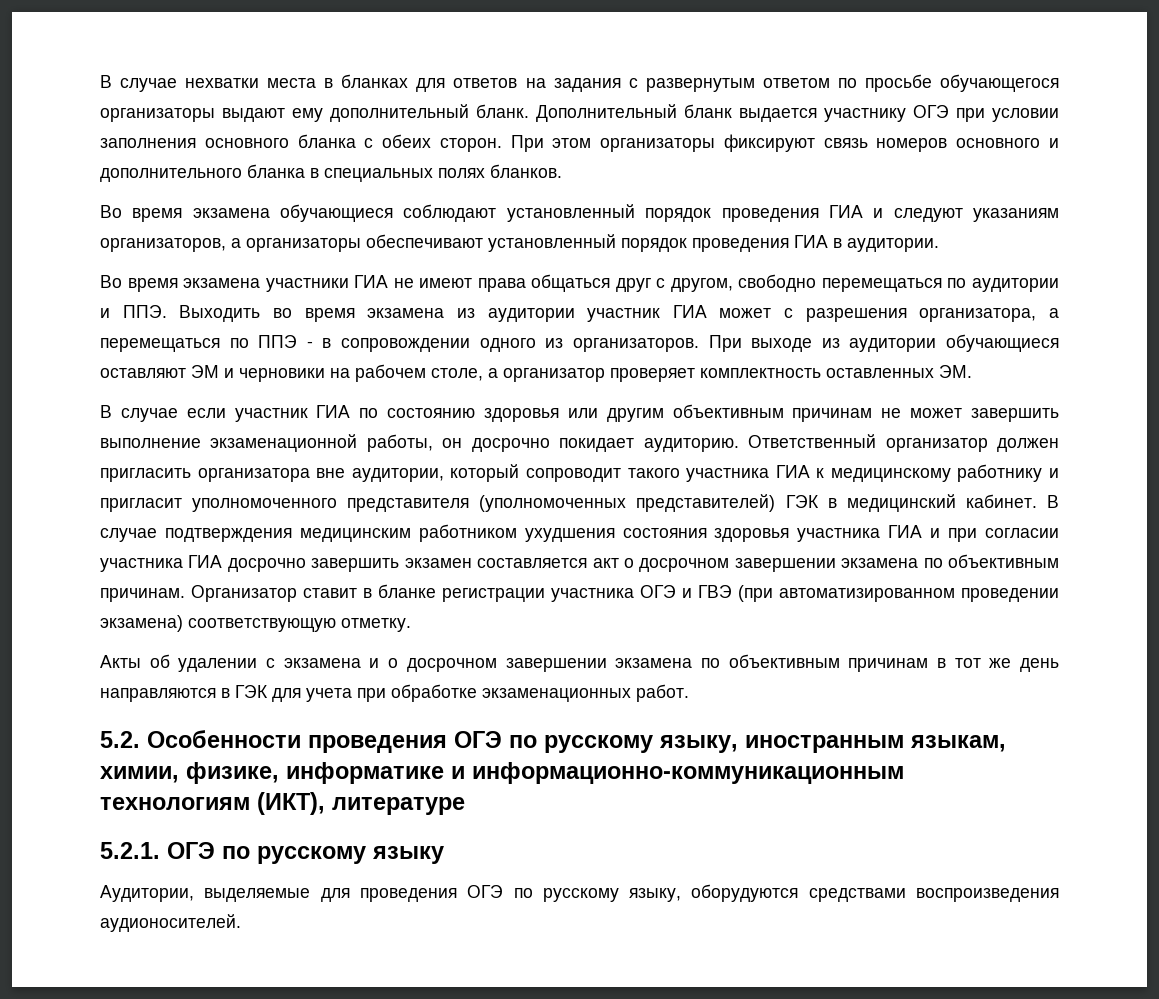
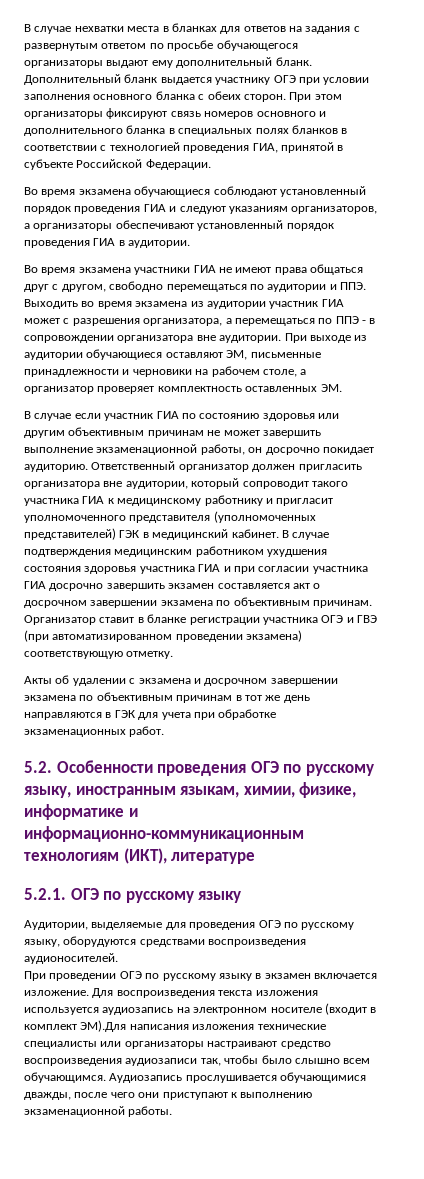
- При этом организаторы фиксируют связь номеров основного и дополнительного бланка в специальных полях бланков.
+ При этом организаторы фиксируют связь номеров основного и дополнительного бланка в специальных полях бланков в соответствии с технологией проведения ГИА, принятой в субъекте Российской Федерации.
- Во время экзамена участники ГИА не имеют права общаться друг с другом, свободно перемещаться по аудитории и ППЭ. Выходить во время экзамена из аудитории участник ГИА может с разрешения организатора, а перемещаться по ППЭ - в сопровождении одного из организаторов.
+ Во время экзамена участники ГИА не имеют права общаться друг с другом, свободно перемещаться по аудитории и ППЭ. Выходить во время экзамена из аудитории участник ГИА может с разрешения организатора, а перемещаться по ППЭ - в сопровождении организатора вне аудитории.
- При выходе из аудитории обучающиеся оставляют ЭМ и черновики на рабочем столе, а организатор проверяет комплектность оставленных ЭМ.
+ При выходе из аудитории обучающиеся оставляют ЭМ, письменные принадлежности и черновики на рабочем столе, а организатор проверяет комплектность оставленных ЭМ.
- Акты об удалении с экзамена и о досрочном завершении экзамена по объективным причинам в тот же день направляются в ГЭК для учета при обработке экзаменационных работ.
+ Акты об удалении с экзамена и досрочном завершении экзамена по объективным причинам в тот же день направляются в ГЭК для учета при обработке экзаменационных работ.
+ При проведении ОГЭ по русскому языку в экзамен включается изложение. Для воспроизведения текста изложения используется аудиозапись на электронном носителе (входит в комплект ЭМ).Для написания изложения технические специалисты или организаторы настраивают средство воспроизведения аудиозаписи так, чтобы было слышно всем обучающимся. Аудиозапись прослушивается обучающимися дважды, после чего они приступают к выполнению экзаменационной работы.

